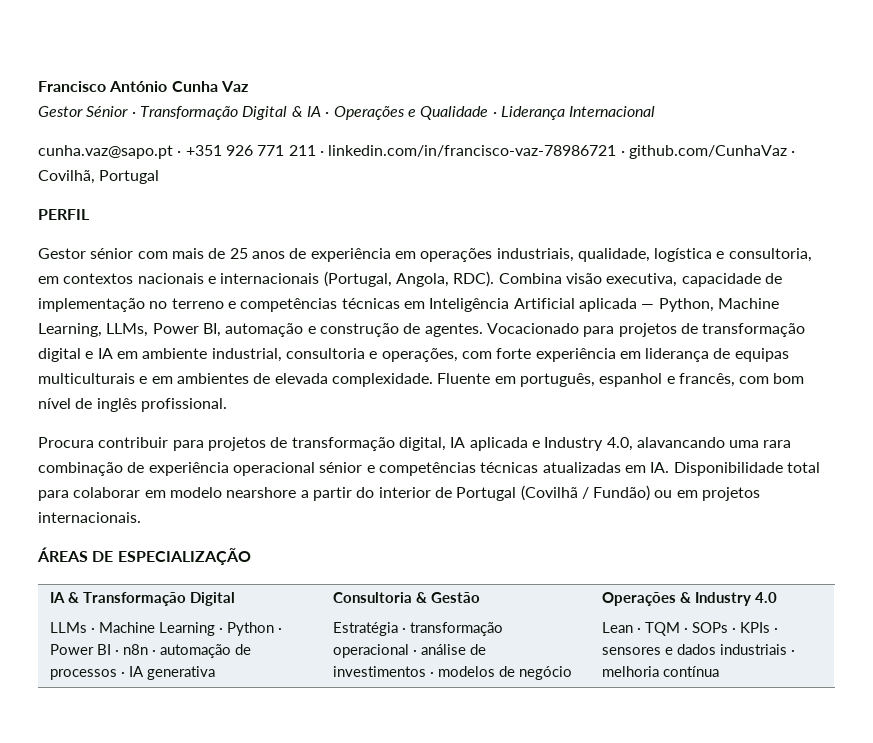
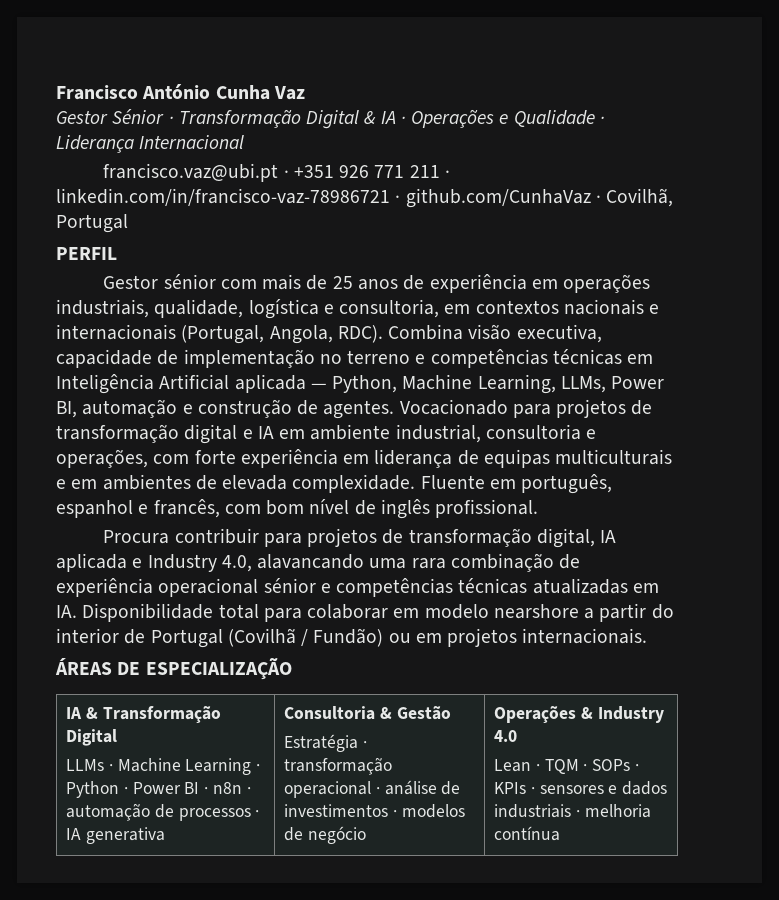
- cunha.vaz@sapo.pt · +351 926 771 211 · linkedin.com/in/francisco-vaz-78986721 · github.com/CunhaVaz · Covilhã, Portugal
+ francisco.vaz@ubi.pt · +351 926 771 211 · linkedin.com/in/francisco-vaz-78986721 · github.com/CunhaVaz · Covilhã, Portugal

